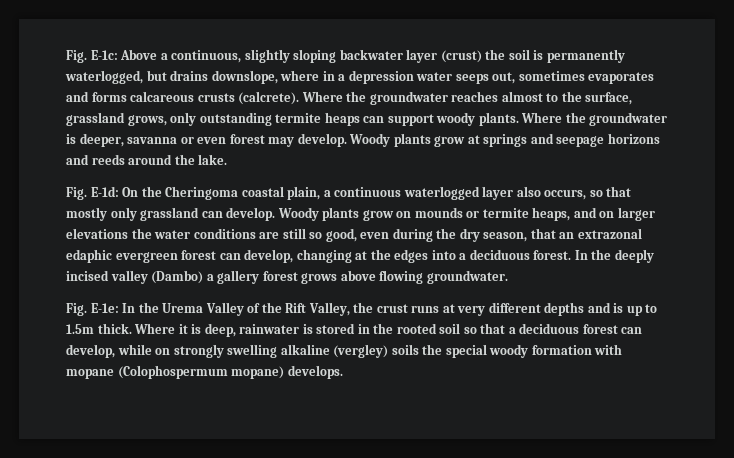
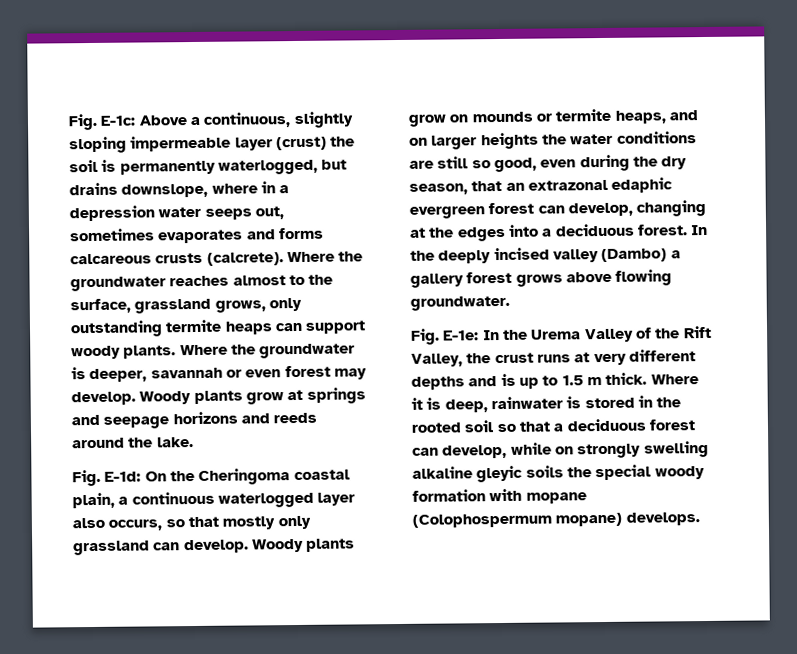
- Fig. E-1c: Above a continuous, slightly sloping backwater layer (crust) the soil is permanently waterlogged, but drains downslope, where in a depression water seeps out, sometimes evaporates and forms calcareous crusts (calcrete).
+ Fig. E-1c: Above a continuous, slightly sloping impermeable layer (crust) the soil is permanently waterlogged, but drains downslope, where in a depression water seeps out, sometimes evaporates and forms calcareous crusts (calcrete).
- Where the groundwater is deeper, savanna or even forest may develop.
+ Where the groundwater is deeper, savannah or even forest may develop.
- Woody plants grow on mounds or termite heaps, and on larger elevations the water conditions are still so good, even during the dry season, that an extrazonal edaphic evergreen forest can develop, changing at the edges into a deciduous forest.
+ Woody plants grow on mounds or termite heaps, and on larger heights the water conditions are still so good, even during the dry season, that an extrazonal edaphic evergreen forest can develop, changing at the edges into a deciduous forest.
- Fig. E-1e: In the Urema Valley of the Rift Valley, the crust runs at very different depths and is up to 1.5m thick.
+ Fig. E-1e: In the Urema Valley of the Rift Valley, the crust runs at very different depths and is up to 1.5 m thick.
- Where it is deep, rainwater is stored in the rooted soil so that a deciduous forest can develop, while on strongly swelling alkaline (vergley) soils the special woody formation with mopane (Colophospermum mopane) develops.
+ Where it is deep, rainwater is stored in the rooted soil so that a deciduous forest can develop, while on strongly swelling alkaline gleyic soils the special woody formation with mopane (Colophospermum mopane) develops.

